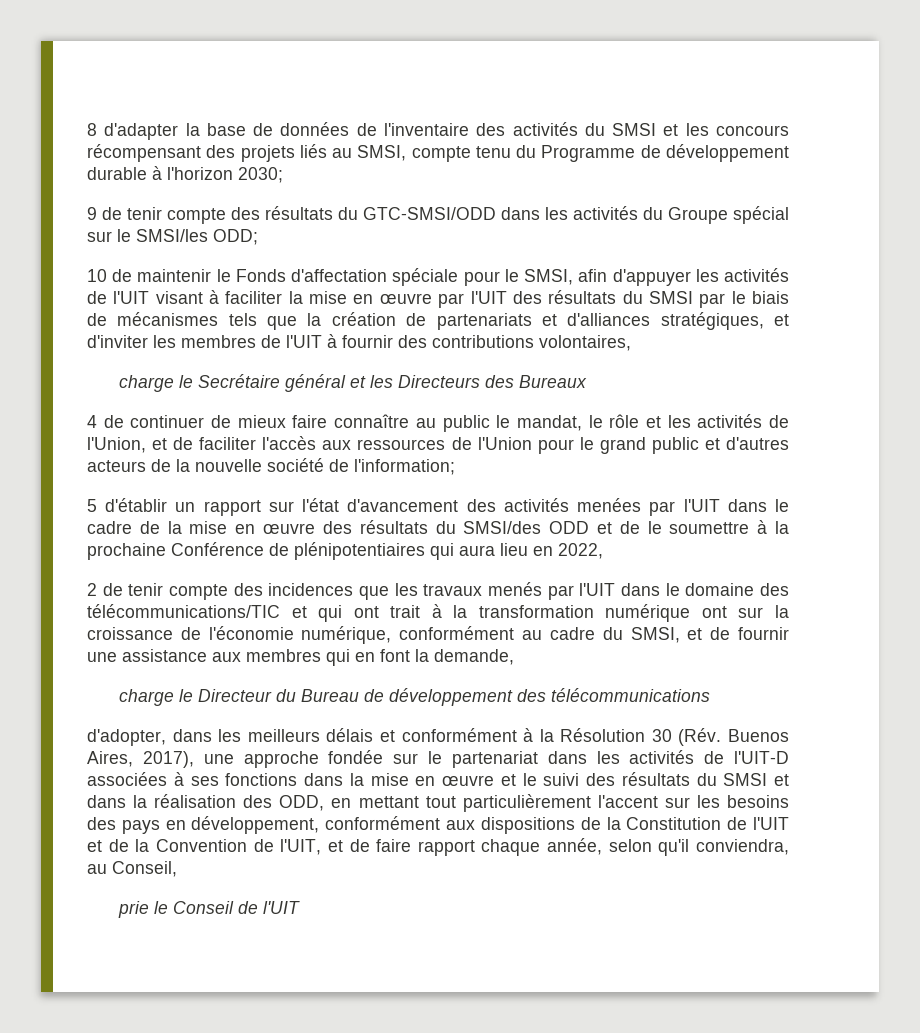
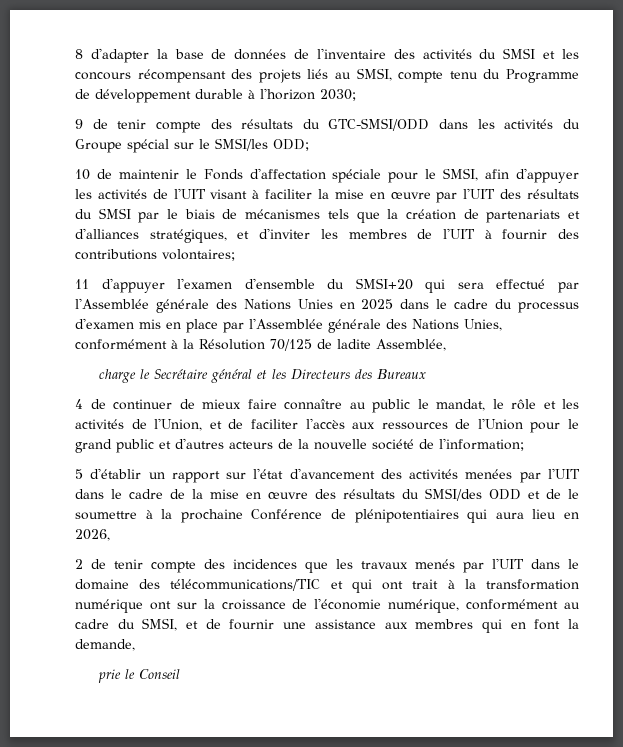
- 10 de maintenir le Fonds d'affectation spéciale pour le SMSI, afin d'appuyer les activités de l'UIT visant à faciliter la mise en œuvre par l'UIT des résultats du SMSI par le biais de mécanismes tels que la création de partenariats et d'alliances stratégiques, et d'inviter les membres de l'UIT à fournir des contributions volontaires,
+ 10 de maintenir le Fonds d'affectation spéciale pour le SMSI, afin d'appuyer les activités de l'UIT visant à faciliter la mise en œuvre par l'UIT des résultats du SMSI par le biais de mécanismes tels que la création de partenariats et d'alliances stratégiques, et d'inviter les membres de l'UIT à fournir des contributions volontaires;
+ 11 d'appuyer l'examen d'ensemble du SMSI+20 qui sera effectué par l'Assemblée générale des Nations Unies en 2025 dans le cadre du processus d'examen mis en place par l'Assemblée générale des Nations Unies, conformément à la Résolution 70/125 de ladite Assemblée,
- 5 d'établir un rapport sur l'état d'avancement des activités menées par l'UIT dans le cadre de la mise en œuvre des résultats du SMSI/des ODD et de le soumettre à la prochaine Conférence de plénipotentiaires qui aura lieu en 2022,
+ 5 d'établir un rapport sur l'état d'avancement des activités menées par l'UIT dans le cadre de la mise en œuvre des résultats du SMSI/des ODD et de le soumettre à la prochaine Conférence de plénipotentiaires qui aura lieu en 2026,
- charge le Directeur du Bureau de développement des télécommunications
- d'adopter, dans les meilleurs délais et conformément à la Résolution 30 (Rév. Buenos Aires, 2017), une approche fondée sur le partenariat dans les activités de l'UIT-D associées à ses fonctions dans la mise en œuvre et le suivi des résultats du SMSI et dans la réalisation des ODD, en mettant tout particulièrement l'accent sur les besoins des pays en développement, conformément aux dispositions de la Constitution de l'UIT et de la Convention de l'UIT, et de faire rapport chaque année, selon qu'il conviendra, au Conseil,
- prie le Conseil de l'UIT
+ prie le Conseil

